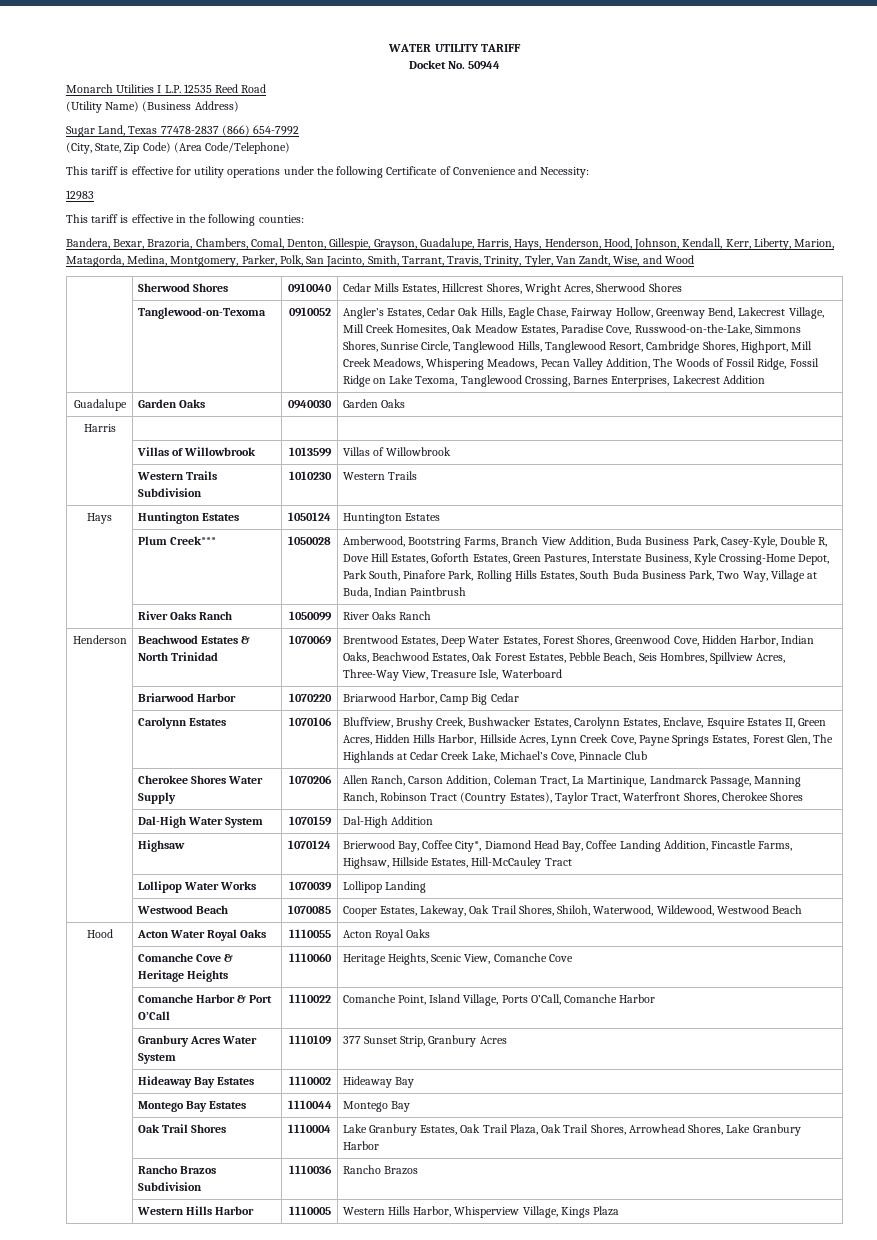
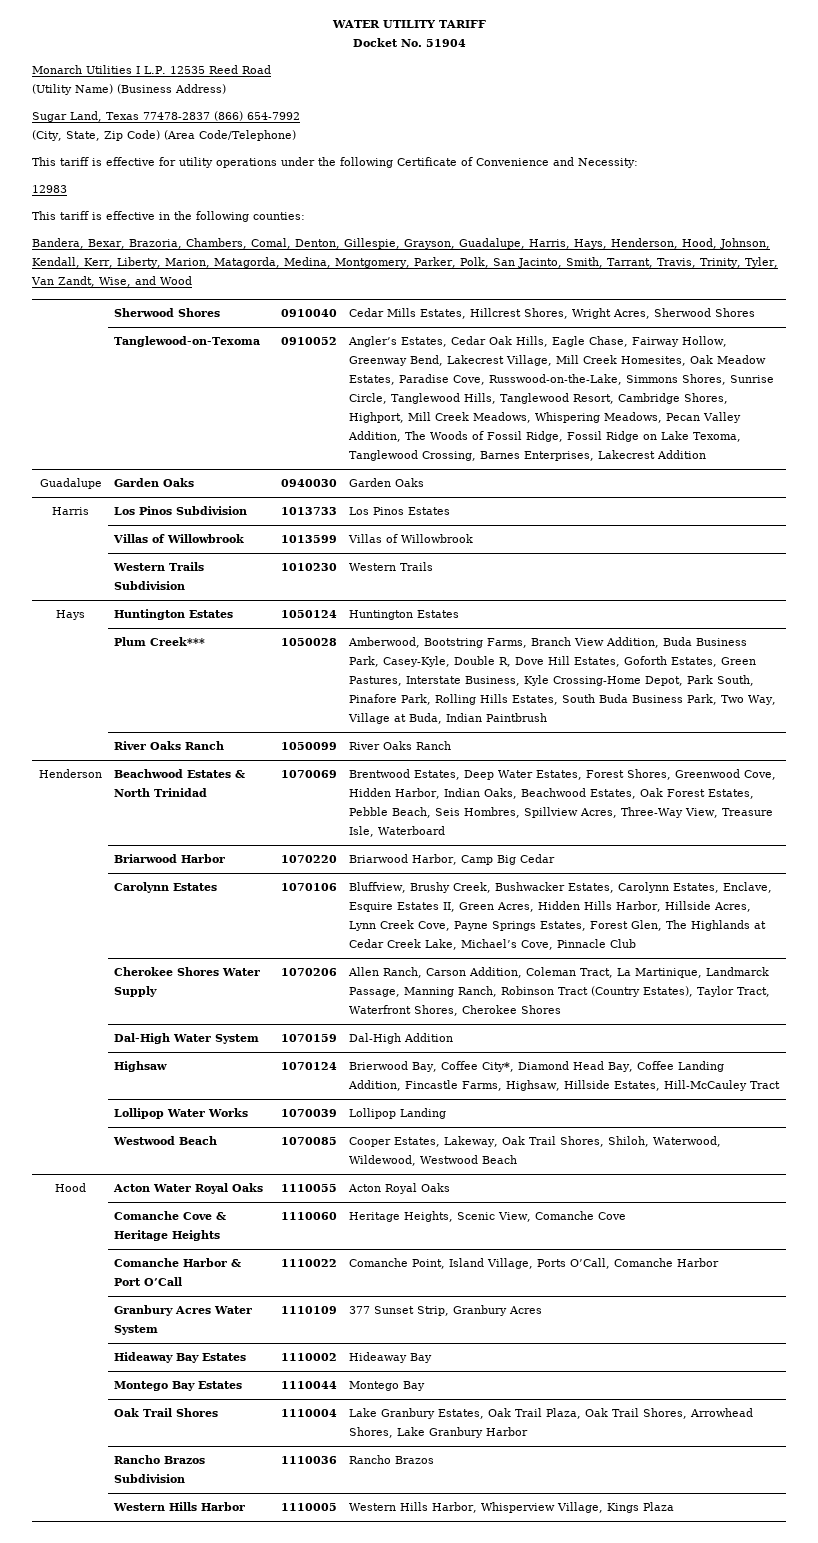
- Docket No. 50944
+ Docket No. 51904
- Harris | | |
+ Harris | Los Pinos Subdivision | 1013733 | Los Pinos Estates

